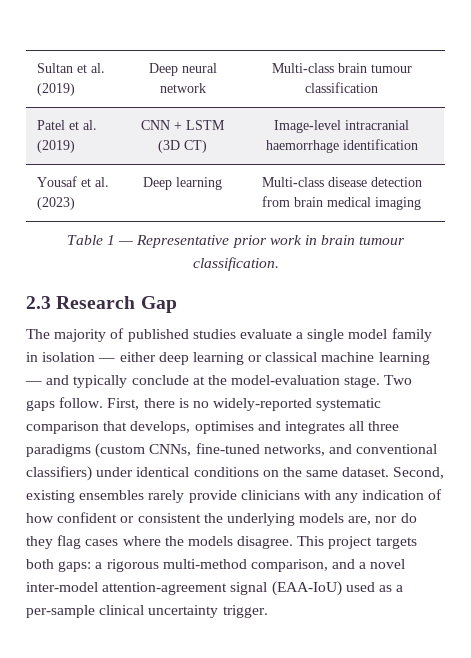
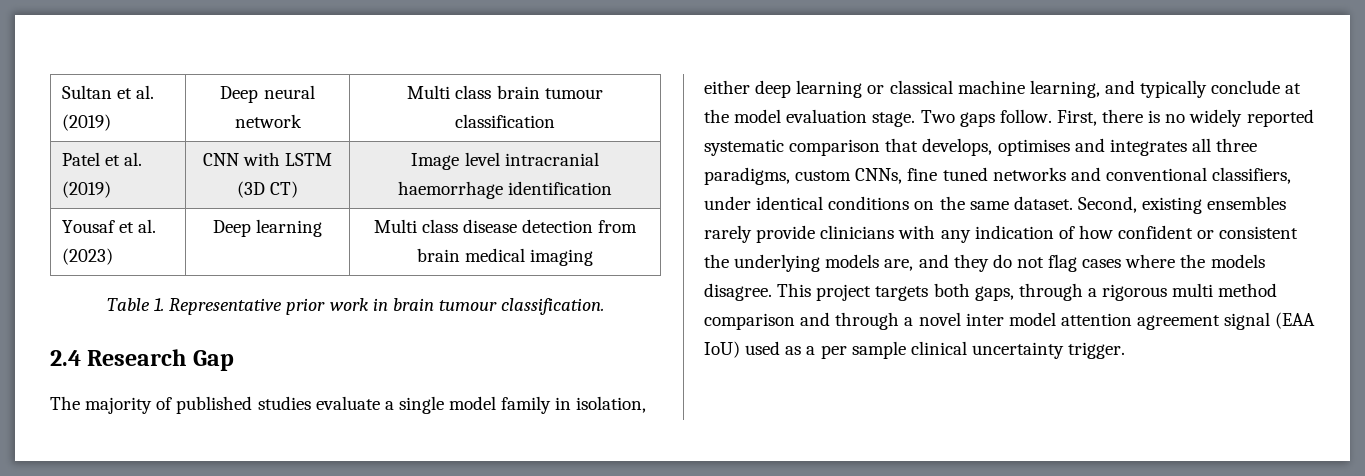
- Sultan et al. (2019) | Deep neural network | Multi-class brain tumour classification
+ Sultan et al. (2019) | Deep neural network | Multi class brain tumour classification
- Patel et al. (2019) | CNN + LSTM (3D CT) | Image-level intracranial haemorrhage identification
+ Patel et al. (2019) | CNN with LSTM (3D CT) | Image level intracranial haemorrhage identification
- Yousaf et al. (2023) | Deep learning | Multi-class disease detection from brain medical imaging
+ Yousaf et al. (2023) | Deep learning | Multi class disease detection from brain medical imaging
- Table 1 — Representative prior work in brain tumour classification.
+ Table 1. Representative prior work in brain tumour classification.
- 2.3 Research Gap
+ 2.4 Research Gap
- The majority of published studies evaluate a single model family in isolation — either deep learning or classical machine learning — and typically conclude at the model-evaluation stage.
+ The majority of published studies evaluate a single model family in isolation, either deep learning or classical machine learning, and typically conclude at the model evaluation stage.
- First, there is no widely-reported systematic comparison that develops, optimises and integrates all three paradigms (custom CNNs, fine-tuned networks, and conventional classifiers) under identical conditions on the same dataset.
+ First, there is no widely reported systematic comparison that develops, optimises and integrates all three paradigms, custom CNNs, fine tuned networks and conventional classifiers, under identical conditions on the same dataset.
- Second, existing ensembles rarely provide clinicians with any indication of how confident or consistent the underlying models are, nor do they flag cases where the models disagree.
+ Second, existing ensembles rarely provide clinicians with any indication of how confident or consistent the underlying models are, and they do not flag cases where the models disagree.
- This project targets both gaps: a rigorous multi-method comparison, and a novel inter-model attention-agreement signal (EAA-IoU) used as a per-sample clinical uncertainty trigger.
+ This project targets both gaps, through a rigorous multi method comparison and through a novel inter model attention agreement signal (EAA IoU) used as a per sample clinical uncertainty trigger.

